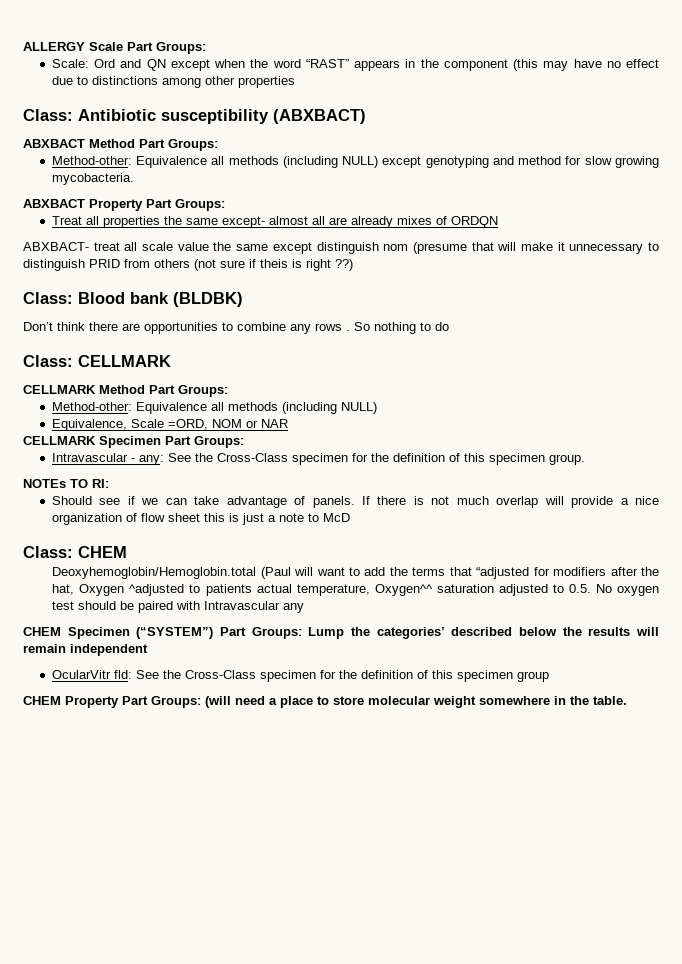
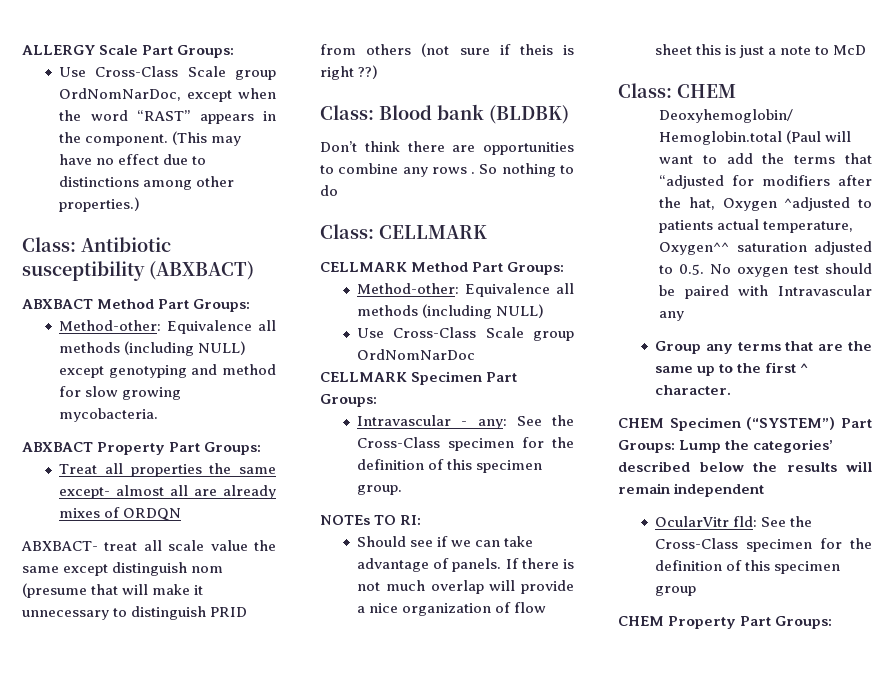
- Scale: Ord and QN except when the word “RAST” appears in the component (this may have no effect due to distinctions among other properties
+ Use Cross-Class Scale group OrdNomNarDoc, except when the word “RAST” appears in the component. (This may have no effect due to distinctions among other properties.)
- Equivalence, Scale =ORD, NOM or NAR
+ Use Cross-Class Scale group OrdNomNarDoc
+ Group any terms that are the same up to the first ^ character.
- CHEM Property Part Groups: (will need a place to store molecular weight somewhere in the table.
+ CHEM Property Part Groups:

